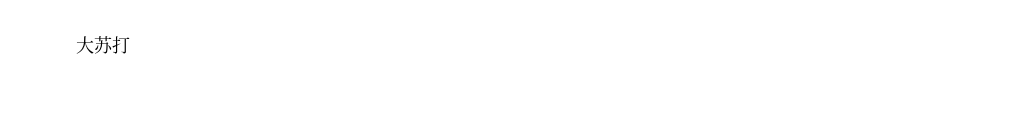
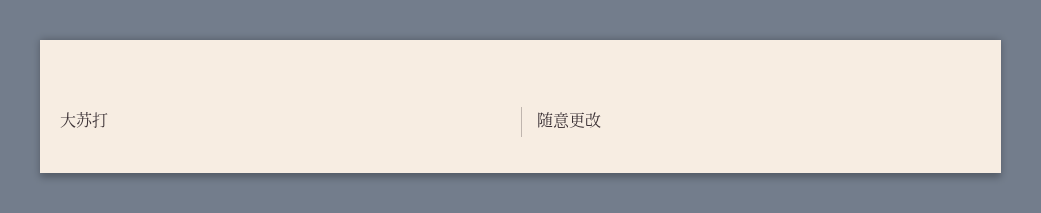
+ 随意更改

